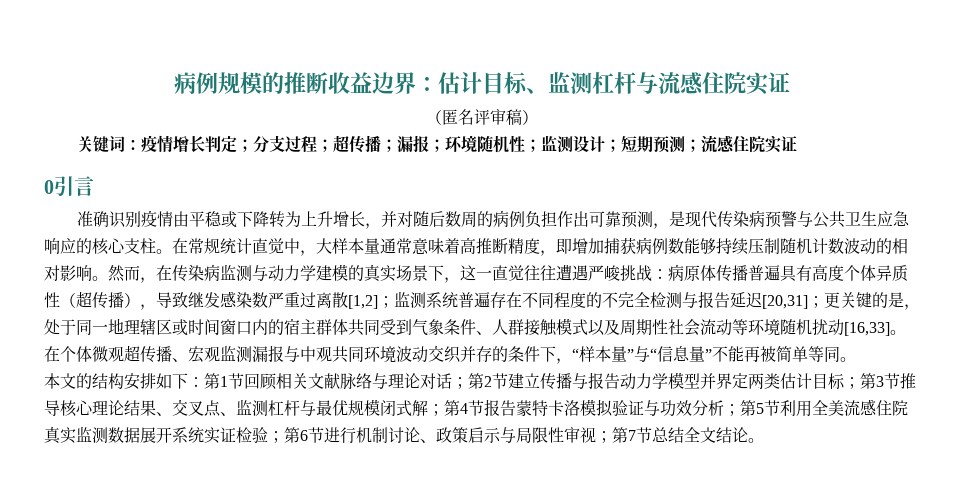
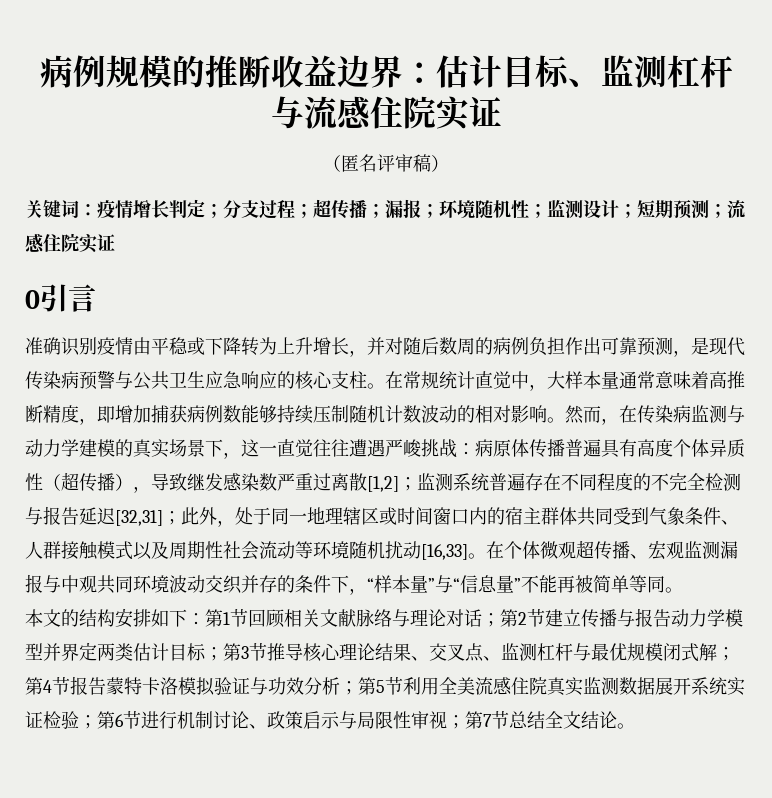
- 监测系统普遍存在不同程度的不完全检测与报告延迟[20,31]；更关键的是，处于同一地理辖区或时间窗口内的宿主群体共同受到气象条件、人群接触模式以及周期性社会流动等环境随机扰动[16,33]。
+ 监测系统普遍存在不同程度的不完全检测与报告延迟[32,31]；此外，处于同一地理辖区或时间窗口内的宿主群体共同受到气象条件、人群接触模式以及周期性社会流动等环境随机扰动[16,33]。

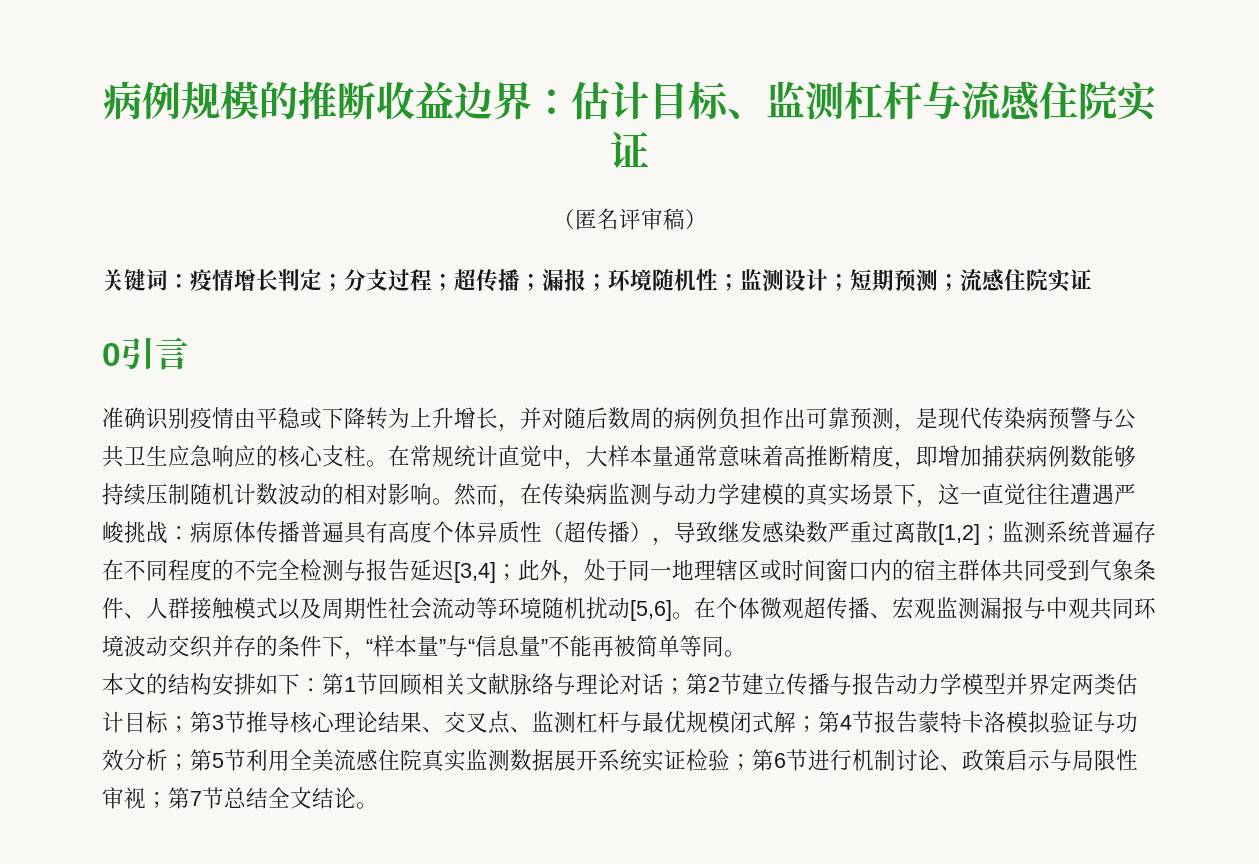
- 监测系统普遍存在不同程度的不完全检测与报告延迟[32,31]；
+ 监测系统普遍存在不同程度的不完全检测与报告延迟[3,4]；
- 此外，处于同一地理辖区或时间窗口内的宿主群体共同受到气象条件、人群接触模式以及周期性社会流动等环境随机扰动[16,33]。
+ 此外，处于同一地理辖区或时间窗口内的宿主群体共同受到气象条件、人群接触模式以及周期性社会流动等环境随机扰动[5,6]。

